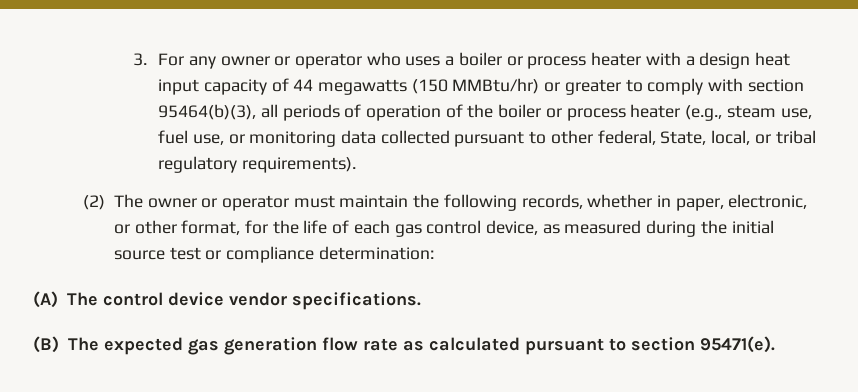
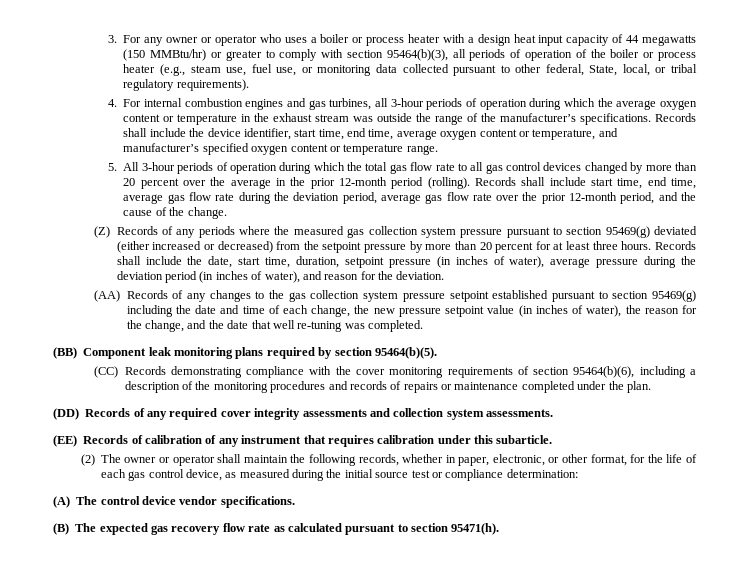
+ 4. For internal combustion engines and gas turbines, all 3-hour periods of operation during which the average oxygen content or temperature in the exhaust stream was outside the range of the manufacturer’s specifications. Records shall include the device identifier, start time, end time, average oxygen content or temperature, and manufacturer’s specified oxygen content or temperature range.
+ 5. All 3-hour periods of operation during which the total gas flow rate to all gas control devices changed by more than 20 percent over the average in the prior 12-month period (rolling). Records shall include start time, end time, average gas flow rate during the deviation period, average gas flow rate over the prior 12-month period, and the cause of the change.
+ (Z) Records of any periods where the measured gas collection system pressure pursuant to section 95469(g) deviated (either increased or decreased) from the setpoint pressure by more than 20 percent for at least three hours. Records shall include the date, start time, duration, setpoint pressure (in inches of water), average pressure during the deviation period (in inches of water), and reason for the deviation.
+ (AA) Records of any changes to the gas collection system pressure setpoint established pursuant to section 95469(g) including the date and time of each change, the new pressure setpoint value (in inches of water), the reason for the change, and the date that well re-tuning was completed.
+ (BB) Component leak monitoring plans required by section 95464(b)(5).
+ (CC) Records demonstrating compliance with the cover monitoring requirements of section 95464(b)(6), including a description of the monitoring procedures and records of repairs or maintenance completed under the plan.
+ (DD) Records of any required cover integrity assessments and collection system assessments.
+ (EE) Records of calibration of any instrument that requires calibration under this subarticle.
- (2) The owner or operator must maintain the following records, whether in paper, electronic, or other format, for the life of each gas control device, as measured during the initial source test or compliance determination:
+ (2) The owner or operator shall maintain the following records, whether in paper, electronic, or other format, for the life of each gas control device, as measured during the initial source test or compliance determination:
- (B) The expected gas generation flow rate as calculated pursuant to section 95471(e).
+ (B) The expected gas recovery flow rate as calculated pursuant to section 95471(h).

